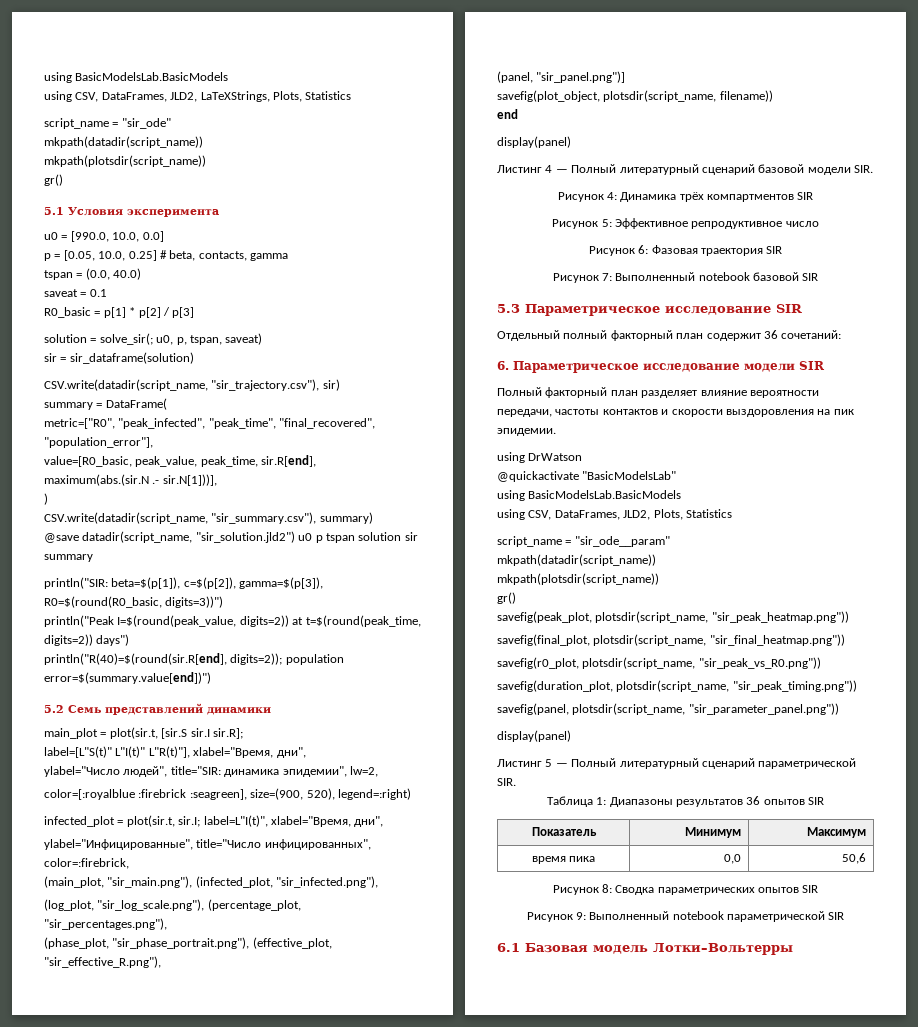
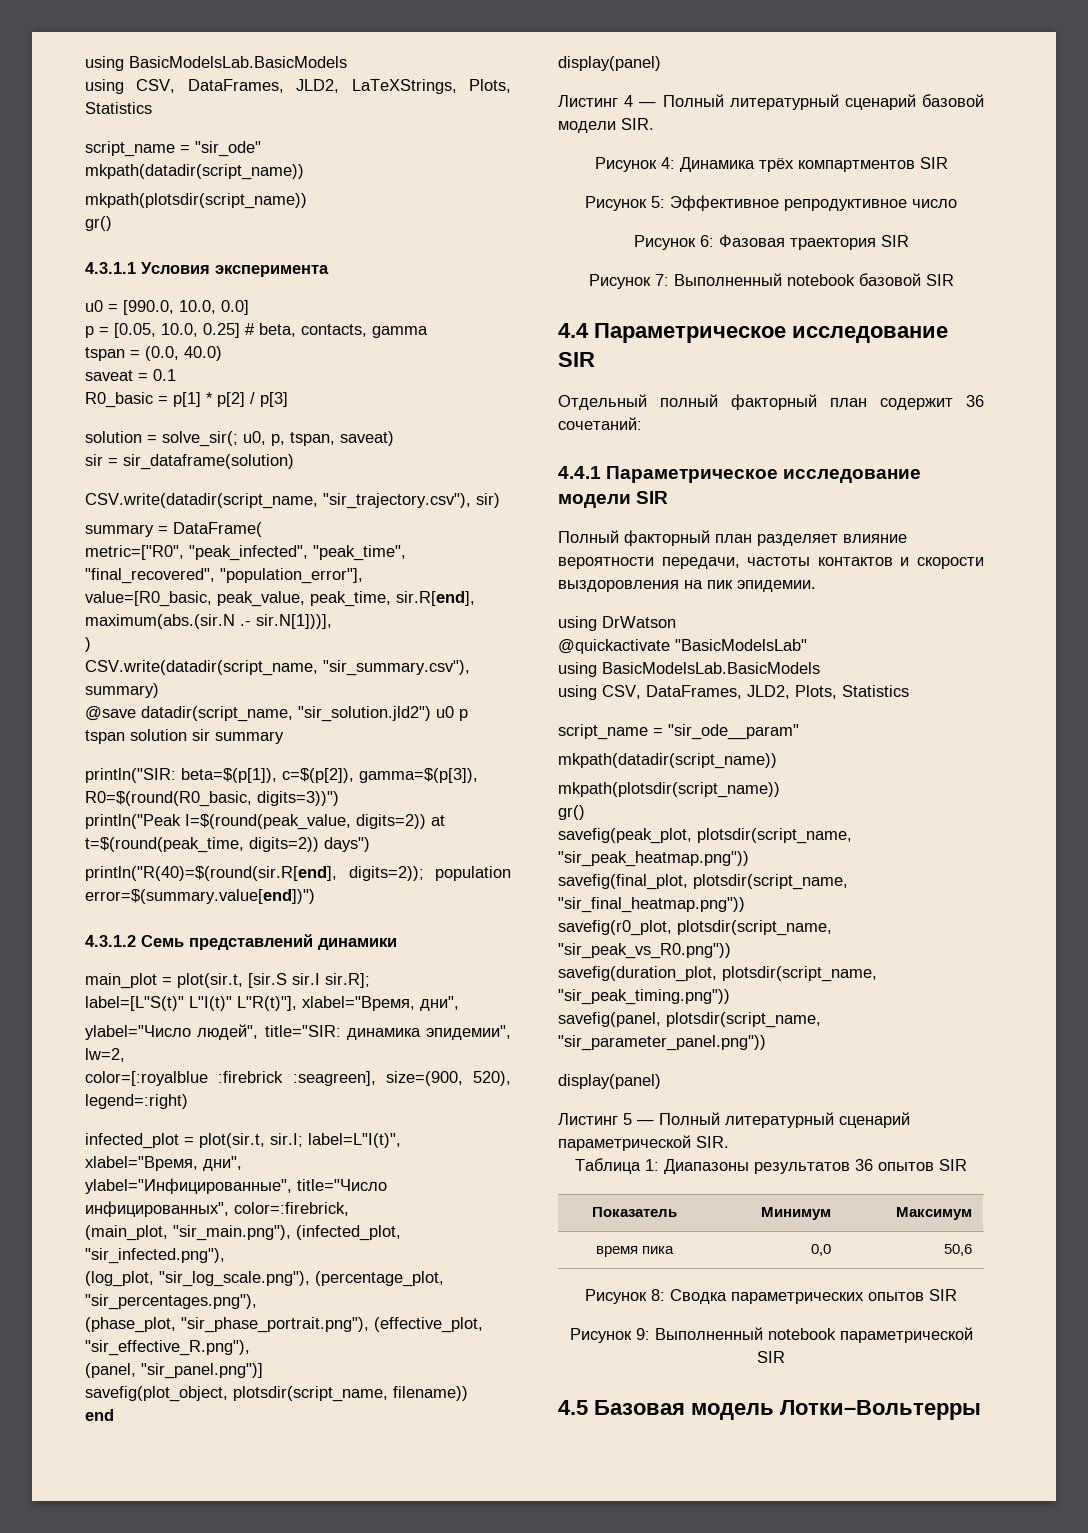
- 5.1 Условия эксперимента
+ 4.3.1.1 Условия эксперимента
- 5.2 Семь представлений динамики
+ 4.3.1.2 Семь представлений динамики
- 5.3 Параметрическое исследование SIR
+ 4.4 Параметрическое исследование SIR
- 6. Параметрическое исследование модели SIR
+ 4.4.1 Параметрическое исследование модели SIR
- 6.1 Базовая модель Лотки–Вольтерры
+ 4.5 Базовая модель Лотки–Вольтерры

